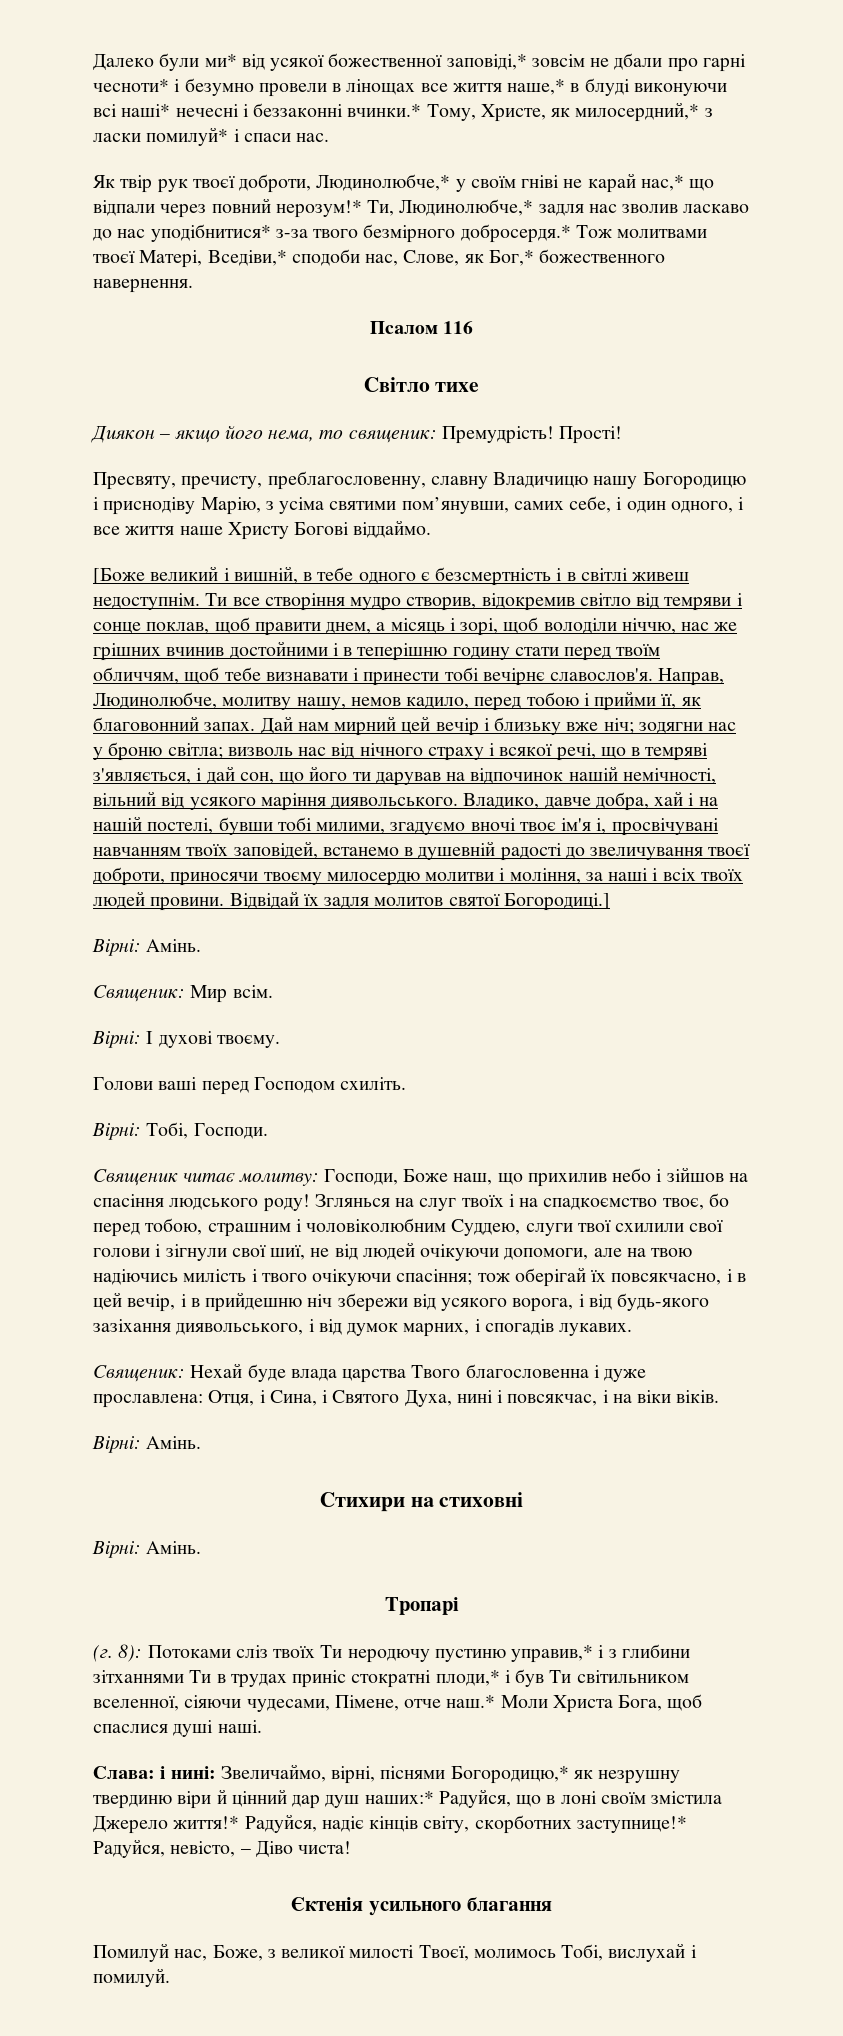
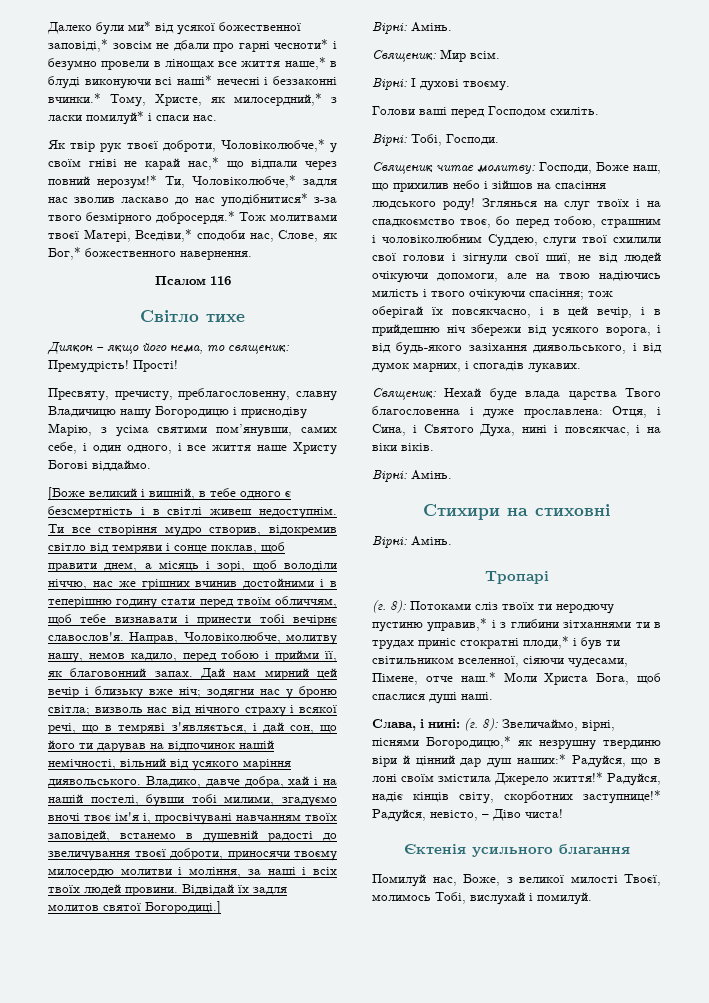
- Як твір рук твоєї доброти, Людинолюбче,* у своїм гніві не карай нас,* що відпали через повний нерозум!* Ти, Людинолюбче,* задля нас зволив ласкаво до нас уподібнитися* з-за твого безмірного добросердя.* Тож молитвами твоєї Матері, Вседіви,* сподоби нас, Слове, як Бог,* божественного навернення.
+ Як твір рук твоєї доброти, Чоловіколюбче,* у своїм гніві не карай нас,* що відпали через повний нерозум!* Ти, Чоловіколюбче,* задля нас зволив ласкаво до нас уподібнитися* з-за твого безмірного добросердя.* Тож молитвами твоєї Матері, Вседіви,* сподоби нас, Слове, як Бог,* божественного навернення.
- Направ, Людинолюбче, молитву нашу, немов кадило, перед тобою і прийми її, як благовонний запах.
+ Направ, Чоловіколюбче, молитву нашу, немов кадило, перед тобою і прийми її, як благовонний запах.
- (г. 8): Потоками сліз твоїх Ти неродючу пустиню управив,* і з глибини зітханнями Ти в трудах приніс стократні плоди,* і був Ти світильником вселенної, сіяючи чудесами, Пімене, отче наш.* Моли Христа Бога, щоб спаслися душі наші.
+ (г. 8): Потоками сліз твоїх ти неродючу пустиню управив,* і з глибини зітханнями ти в трудах приніс стократні плоди,* і був ти світильником вселенної, сіяючи чудесами, Пімене, отче наш.* Моли Христа Бога, щоб спаслися душі наші.
- Слава: і нині: Звеличаймо, вірні, піснями Богородицю,* як незрушну твердиню віри й цінний дар душ наших:* Радуйся, що в лоні своїм змістила Джерело життя!* Радуйся, надіє кінців світу, скорботних заступнице!* Радуйся, невісто, – Діво чиста!
+ Слава, і нині: (г. 8): Звеличаймо, вірні, піснями Богородицю,* як незрушну твердиню віри й цінний дар душ наших:* Радуйся, що в лоні своїм змістила Джерело життя!* Радуйся, надіє кінців світу, скорботних заступнице!* Радуйся, невісто, – Діво чиста!

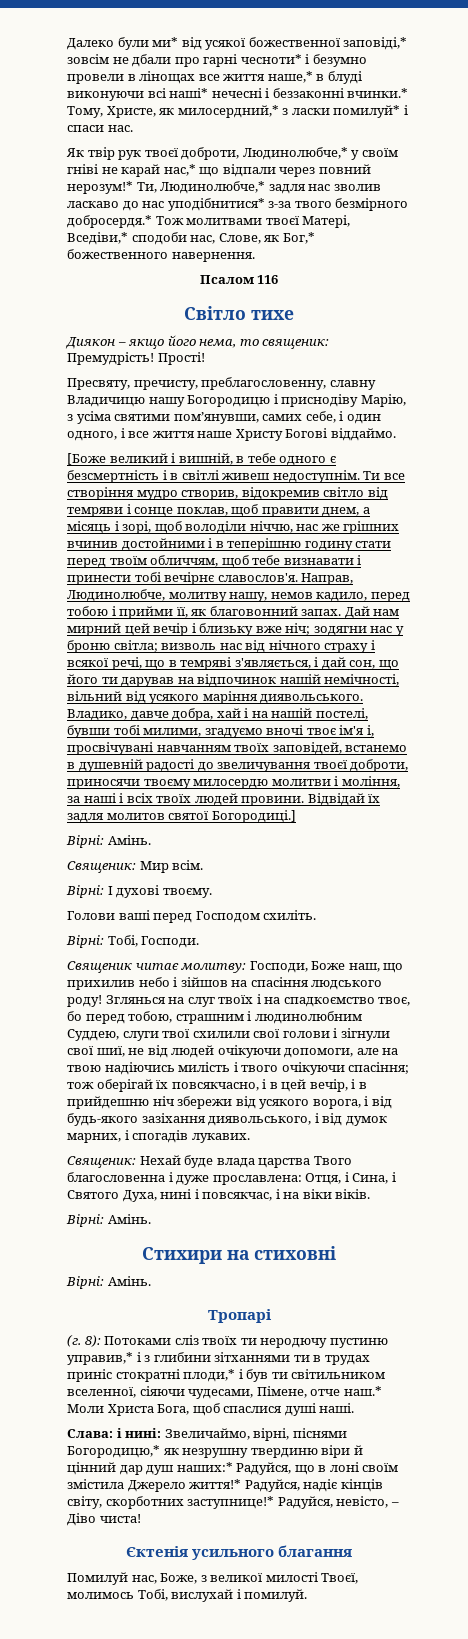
- Як твір рук твоєї доброти, Чоловіколюбче,* у своїм гніві не карай нас,* що відпали через повний нерозум!* Ти, Чоловіколюбче,* задля нас зволив ласкаво до нас уподібнитися* з-за твого безмірного добросердя.* Тож молитвами твоєї Матері, Вседіви,* сподоби нас, Слове, як Бог,* божественного навернення.
+ Як твір рук твоєї доброти, Людинолюбче,* у своїм гніві не карай нас,* що відпали через повний нерозум!* Ти, Людинолюбче,* задля нас зволив ласкаво до нас уподібнитися* з-за твого безмірного добросердя.* Тож молитвами твоєї Матері, Вседіви,* сподоби нас, Слове, як Бог,* божественного навернення.
- Направ, Чоловіколюбче, молитву нашу, немов кадило, перед тобою і прийми її, як благовонний запах.
+ Направ, Людинолюбче, молитву нашу, немов кадило, перед тобою і прийми її, як благовонний запах.
- Зглянься на слуг твоїх і на спадкоємство твоє, бо перед тобою, страшним і чоловіколюбним Суддею, слуги твої схилили свої голови і зігнули свої шиї, не від людей очікуючи допомоги, але на твою надіючись милість і твого очікуючи спасіння;
+ Зглянься на слуг твоїх і на спадкоємство твоє, бо перед тобою, страшним і людинолюбним Суддею, слуги твої схилили свої голови і зігнули свої шиї, не від людей очікуючи допомоги, але на твою надіючись милість і твого очікуючи спасіння;
- Слава, і нині: (г. 8): Звеличаймо, вірні, піснями Богородицю,* як незрушну твердиню віри й цінний дар душ наших:* Радуйся, що в лоні своїм змістила Джерело життя!* Радуйся, надіє кінців світу, скорботних заступнице!* Радуйся, невісто, – Діво чиста!
+ Слава: і нині: Звеличаймо, вірні, піснями Богородицю,* як незрушну твердиню віри й цінний дар душ наших:* Радуйся, що в лоні своїм змістила Джерело життя!* Радуйся, надіє кінців світу, скорботних заступнице!* Радуйся, невісто, – Діво чиста!

